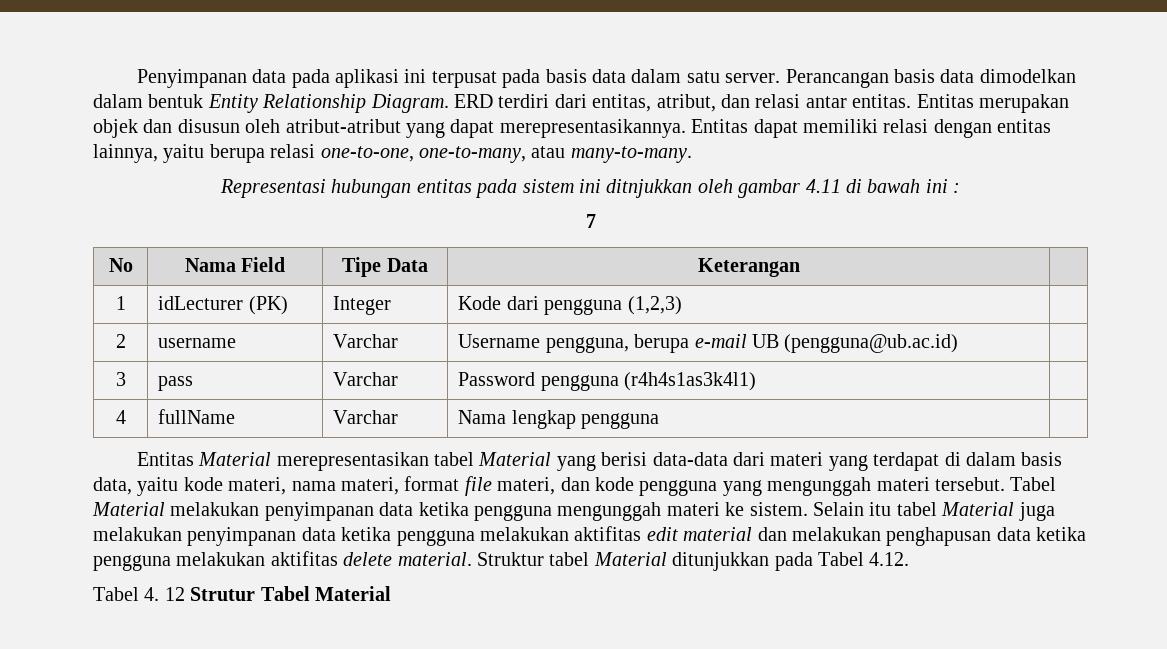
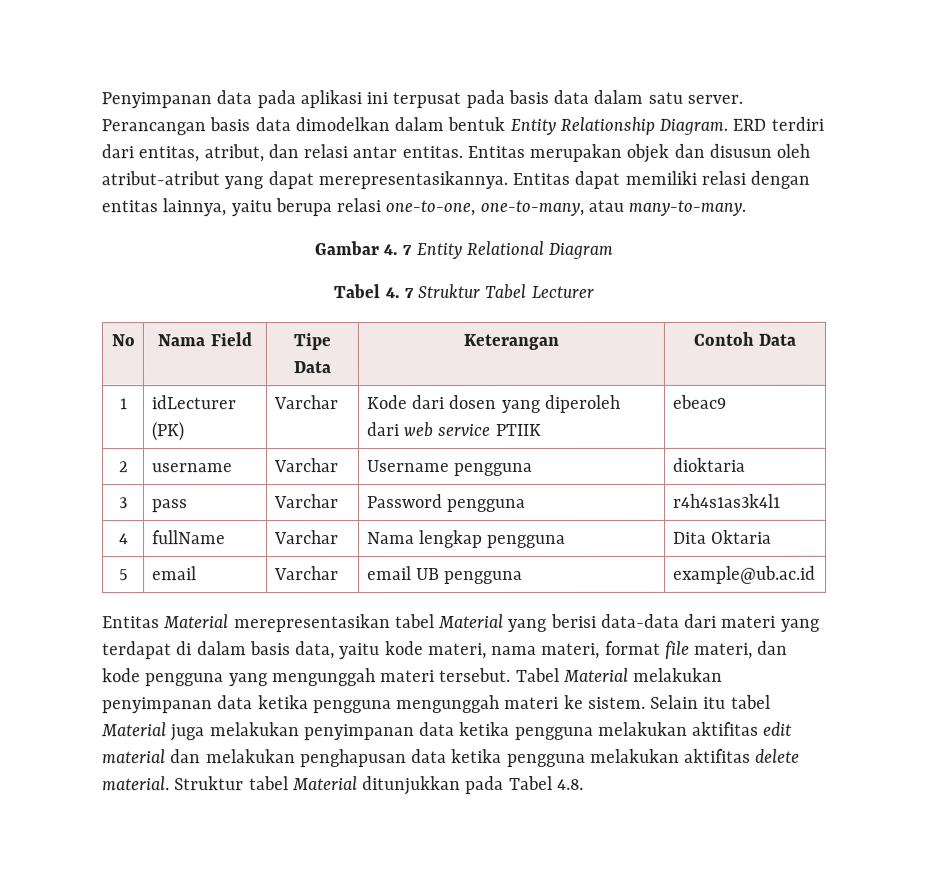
- Representasi hubungan entitas pada sistem ini ditnjukkan oleh gambar 4.11 di bawah ini :
- 7
+ Gambar 4. 7 Entity Relational Diagram
+ Tabel 4. 7 Struktur Tabel Lecturer
- No | Nama Field | Tipe Data | Keterangan |
+ No | Nama Field | Tipe Data | Keterangan | Contoh Data
- 1 | idLecturer (PK) | Integer | Kode dari pengguna (1,2,3) |
+ 1 | idLecturer (PK) | Varchar | Kode dari dosen yang diperoleh dari web service PTIIK | ebeac9
- 2 | username | Varchar | Username pengguna, berupa e-mail UB (pengguna@ub.ac.id) |
+ 2 | username | Varchar | Username pengguna | dioktaria
- 3 | pass | Varchar | Password pengguna (r4h4s1as3k4l1) |
+ 3 | pass | Varchar | Password pengguna | r4h4s1as3k4l1
- 4 | fullName | Varchar | Nama lengkap pengguna |
+ 4 | fullName | Varchar | Nama lengkap pengguna | Dita Oktaria
+ 5 | email | Varchar | email UB pengguna | example@ub.ac.id
- Struktur tabel Material ditunjukkan pada Tabel 4.12.
- Tabel 4. 12 Strutur Tabel Material
+ Struktur tabel Material ditunjukkan pada Tabel 4.8.

